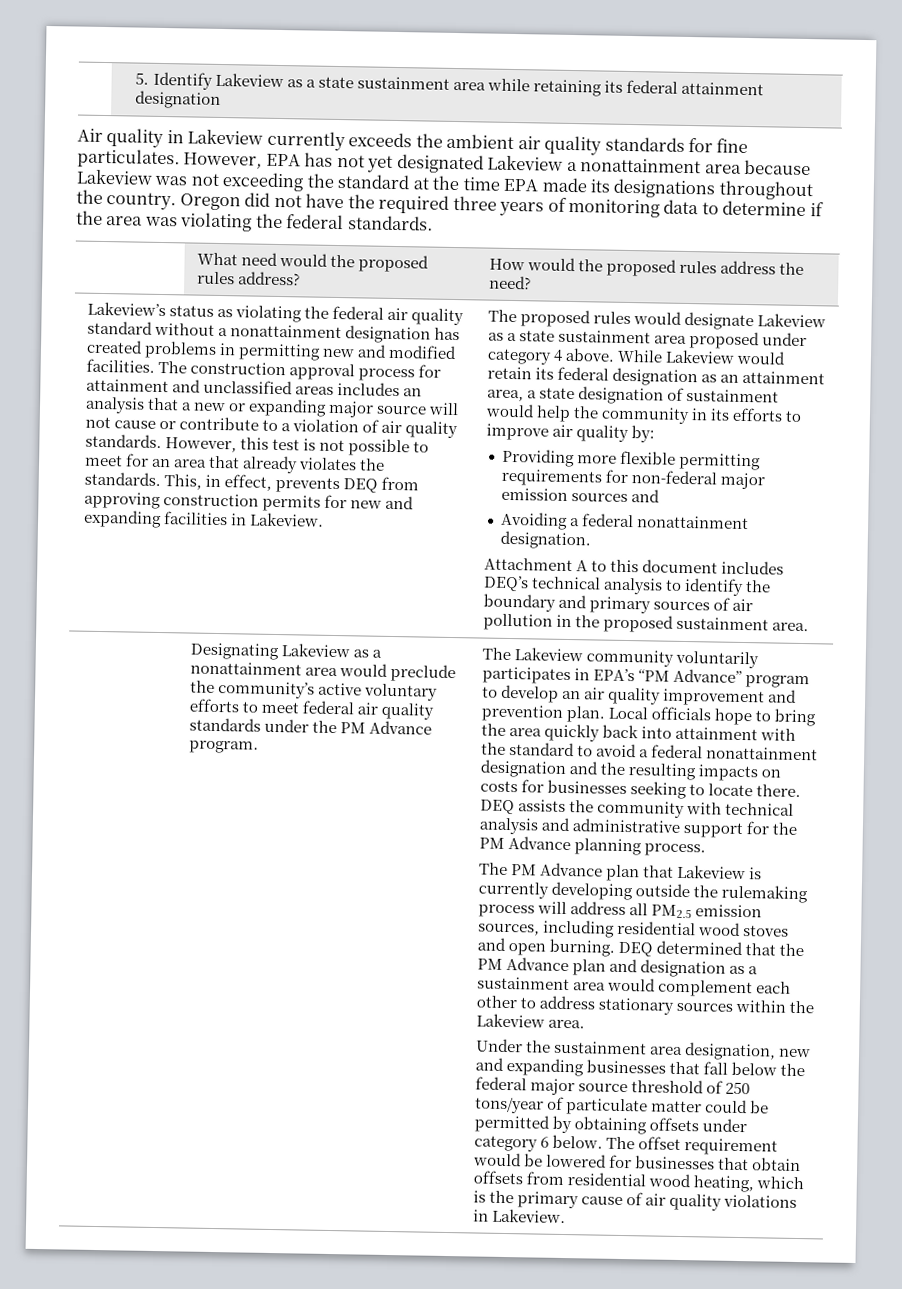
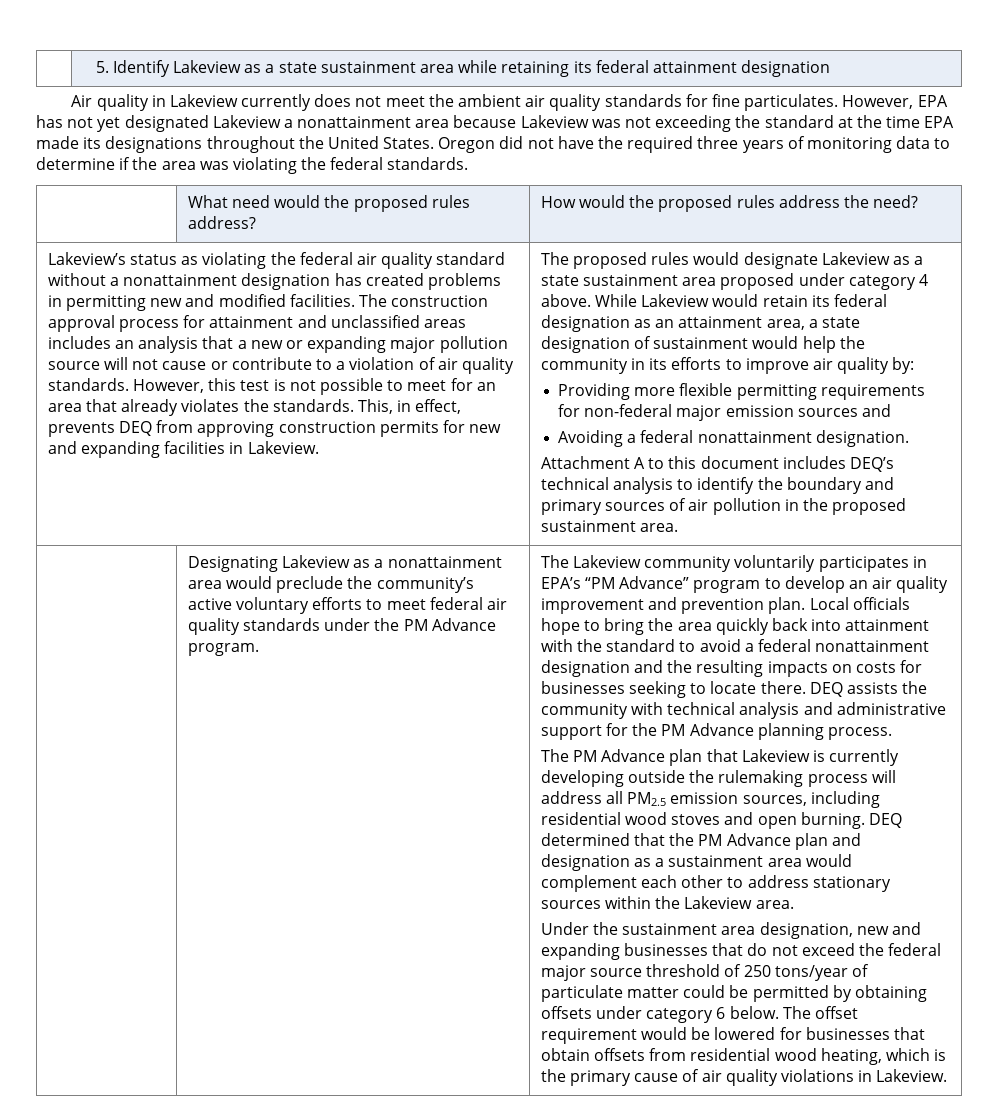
- Air quality in Lakeview currently exceeds the ambient air quality standards for fine particulates.
+ Air quality in Lakeview currently does not meet the ambient air quality standards for fine particulates.
- However, EPA has not yet designated Lakeview a nonattainment area because Lakeview was not exceeding the standard at the time EPA made its designations throughout the country.
+ However, EPA has not yet designated Lakeview a nonattainment area because Lakeview was not exceeding the standard at the time EPA made its designations throughout the United States.
- The construction approval process for attainment and unclassified areas includes an analysis that a new or expanding major source will not cause or contribute to a violation of air quality standards.
+ The construction approval process for attainment and unclassified areas includes an analysis that a new or expanding major pollution source will not cause or contribute to a violation of air quality standards.
- Under the sustainment area designation, new and expanding businesses that fall below the federal major source threshold of 250 tons/year of particulate matter could be permitted by obtaining offsets under category 6 below.
+ Under the sustainment area designation, new and expanding businesses that do not exceed the federal major source threshold of 250 tons/year of particulate matter could be permitted by obtaining offsets under category 6 below.

